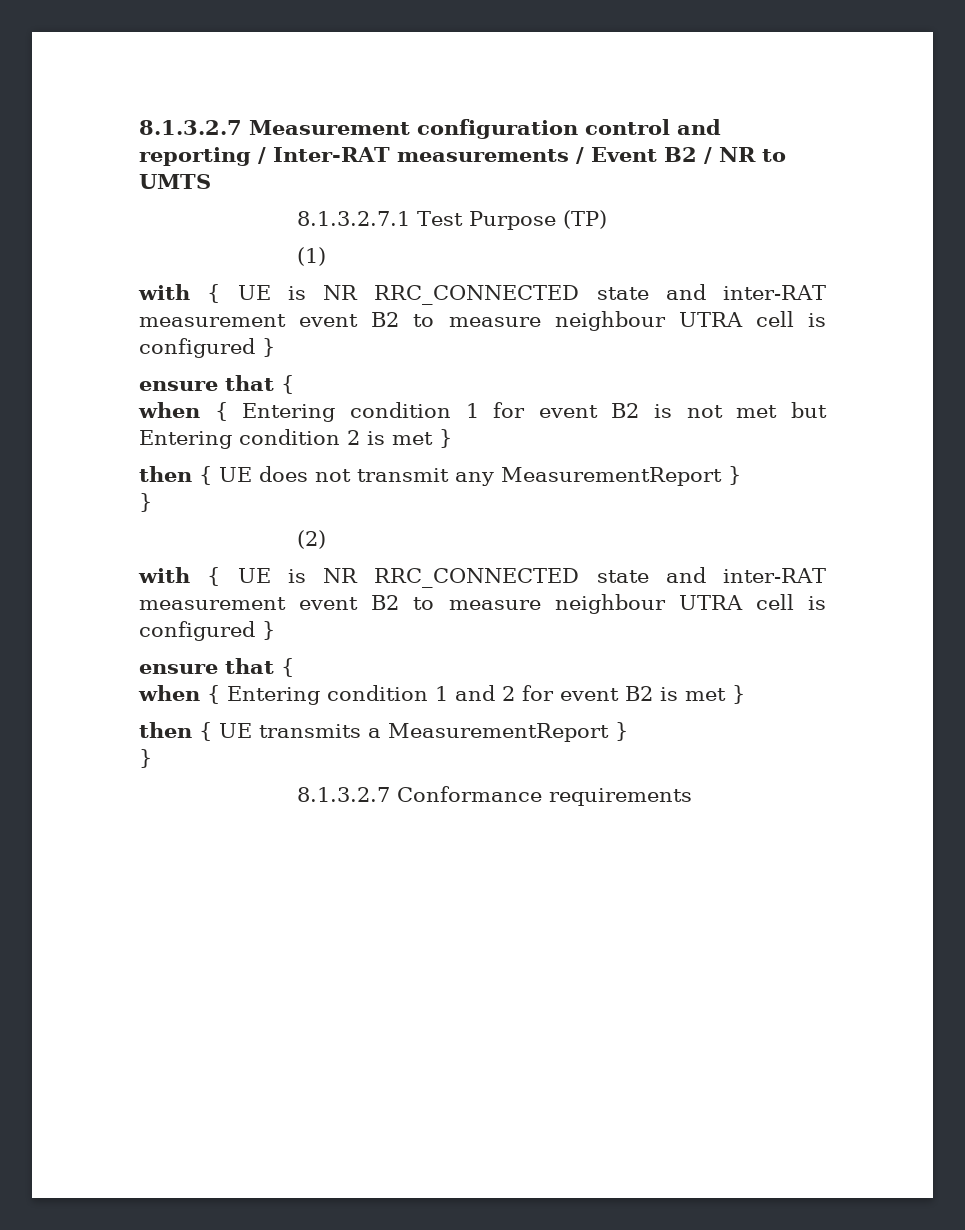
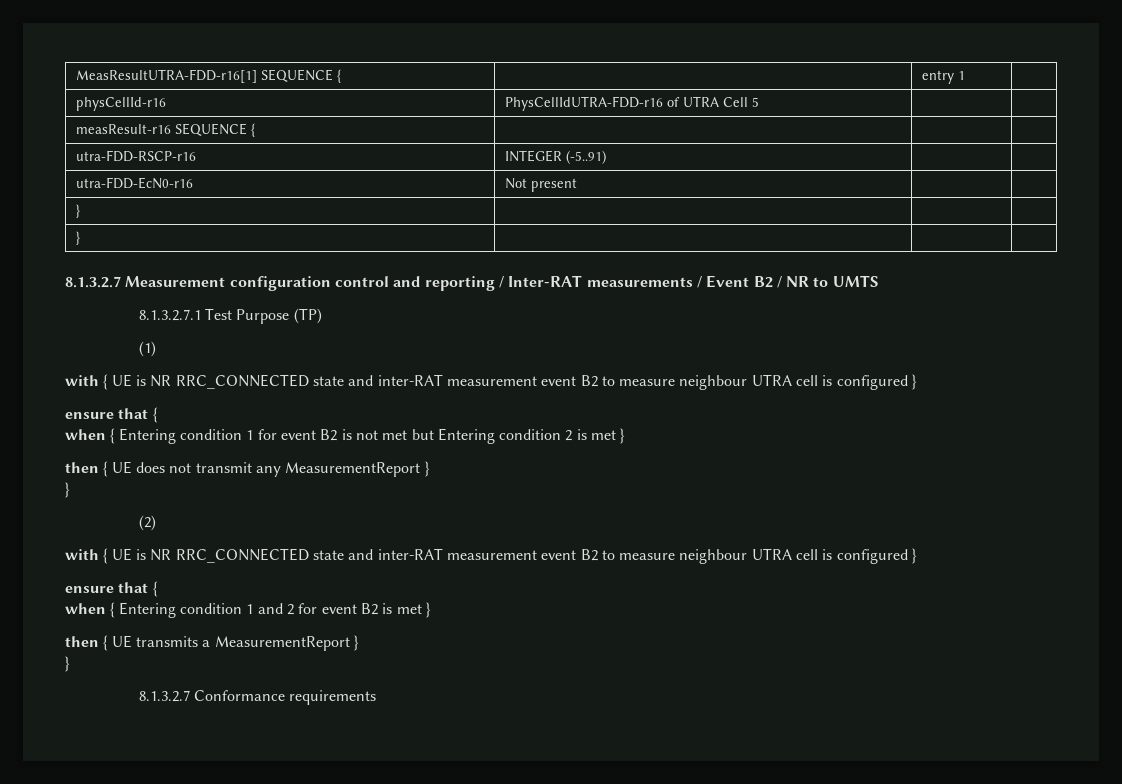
+ MeasResultUTRA-FDD-r16[1] SEQUENCE { | | entry 1 |
+ physCellId-r16 | PhysCellIdUTRA-FDD-r16 of UTRA Cell 5 | |
+ measResult-r16 SEQUENCE { | | |
+ utra-FDD-RSCP-r16 | INTEGER (-5..91) | |
+ utra-FDD-EcN0-r16 | Not present | |
+ } | | |
+ } | | |

